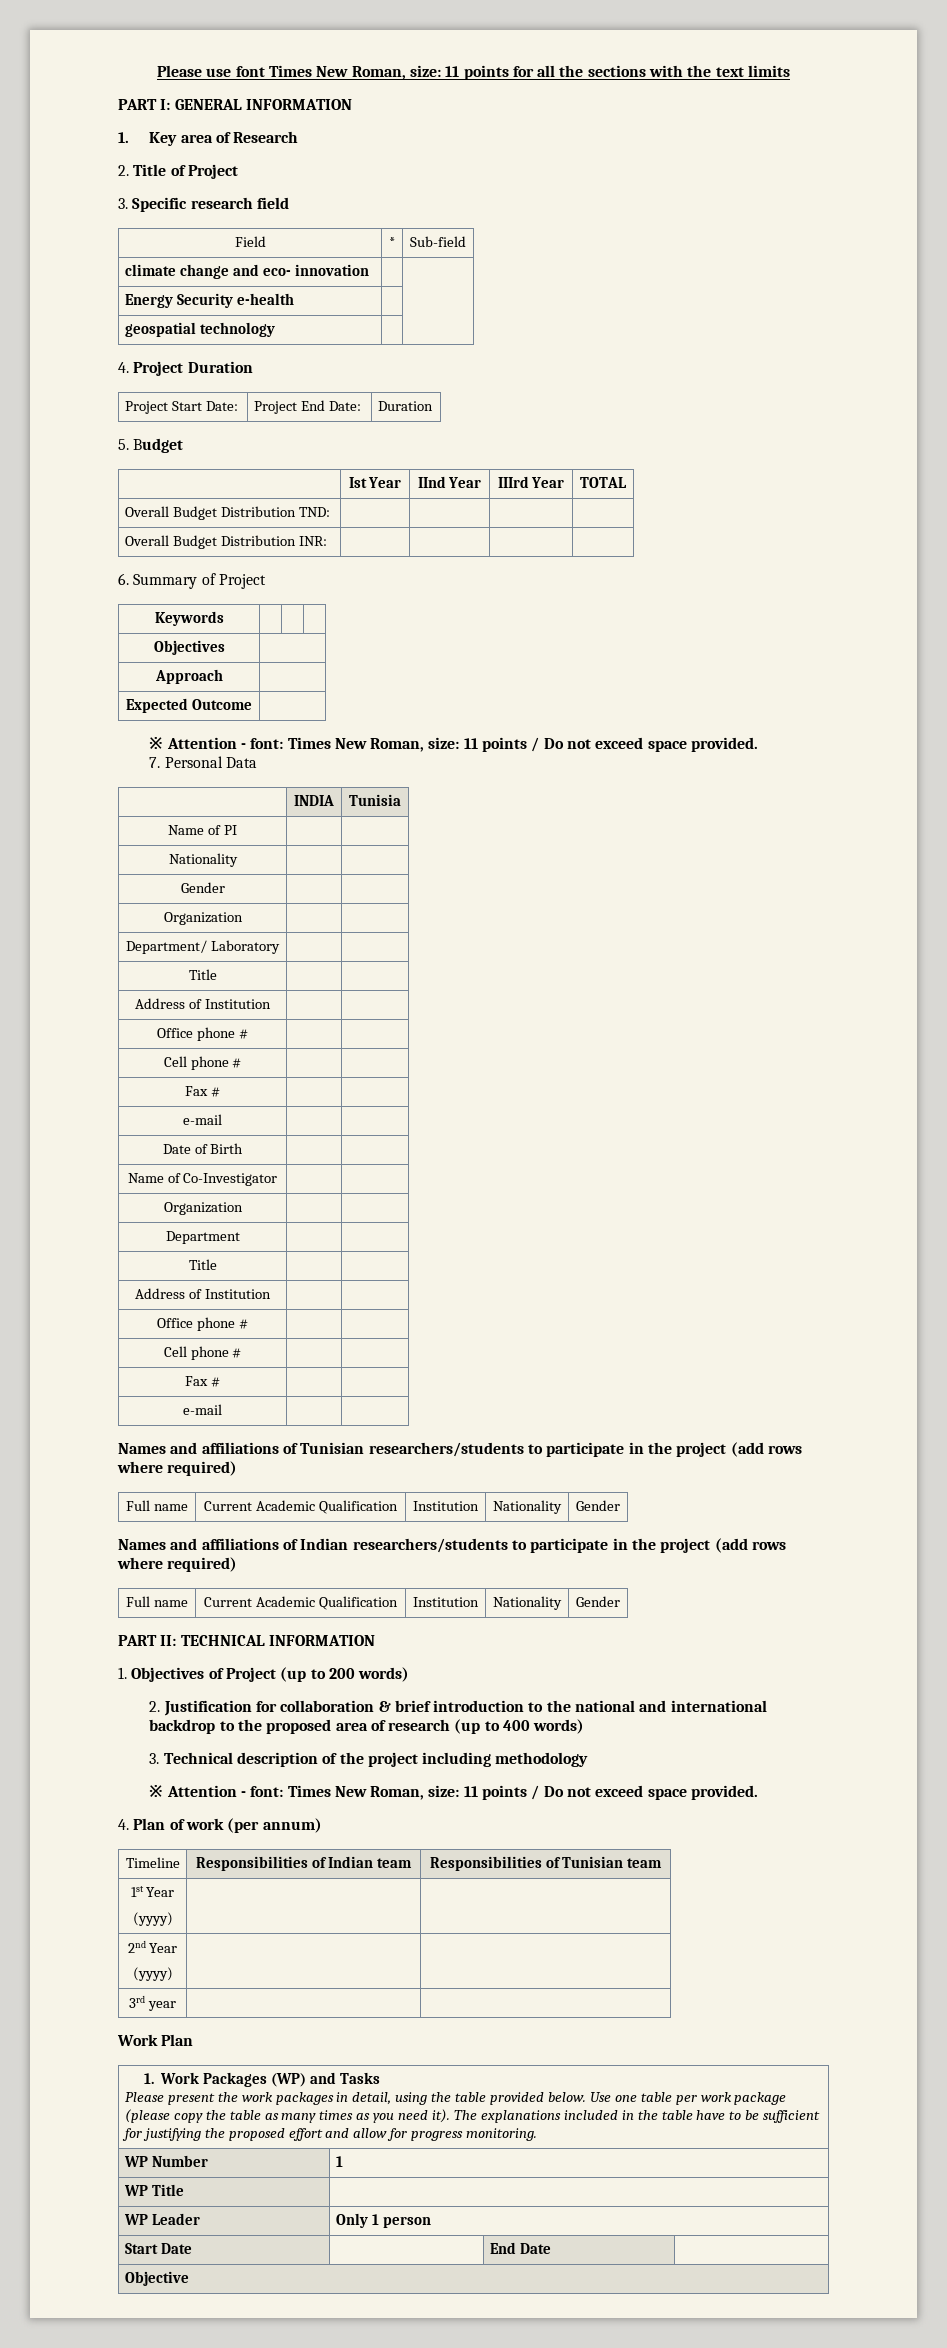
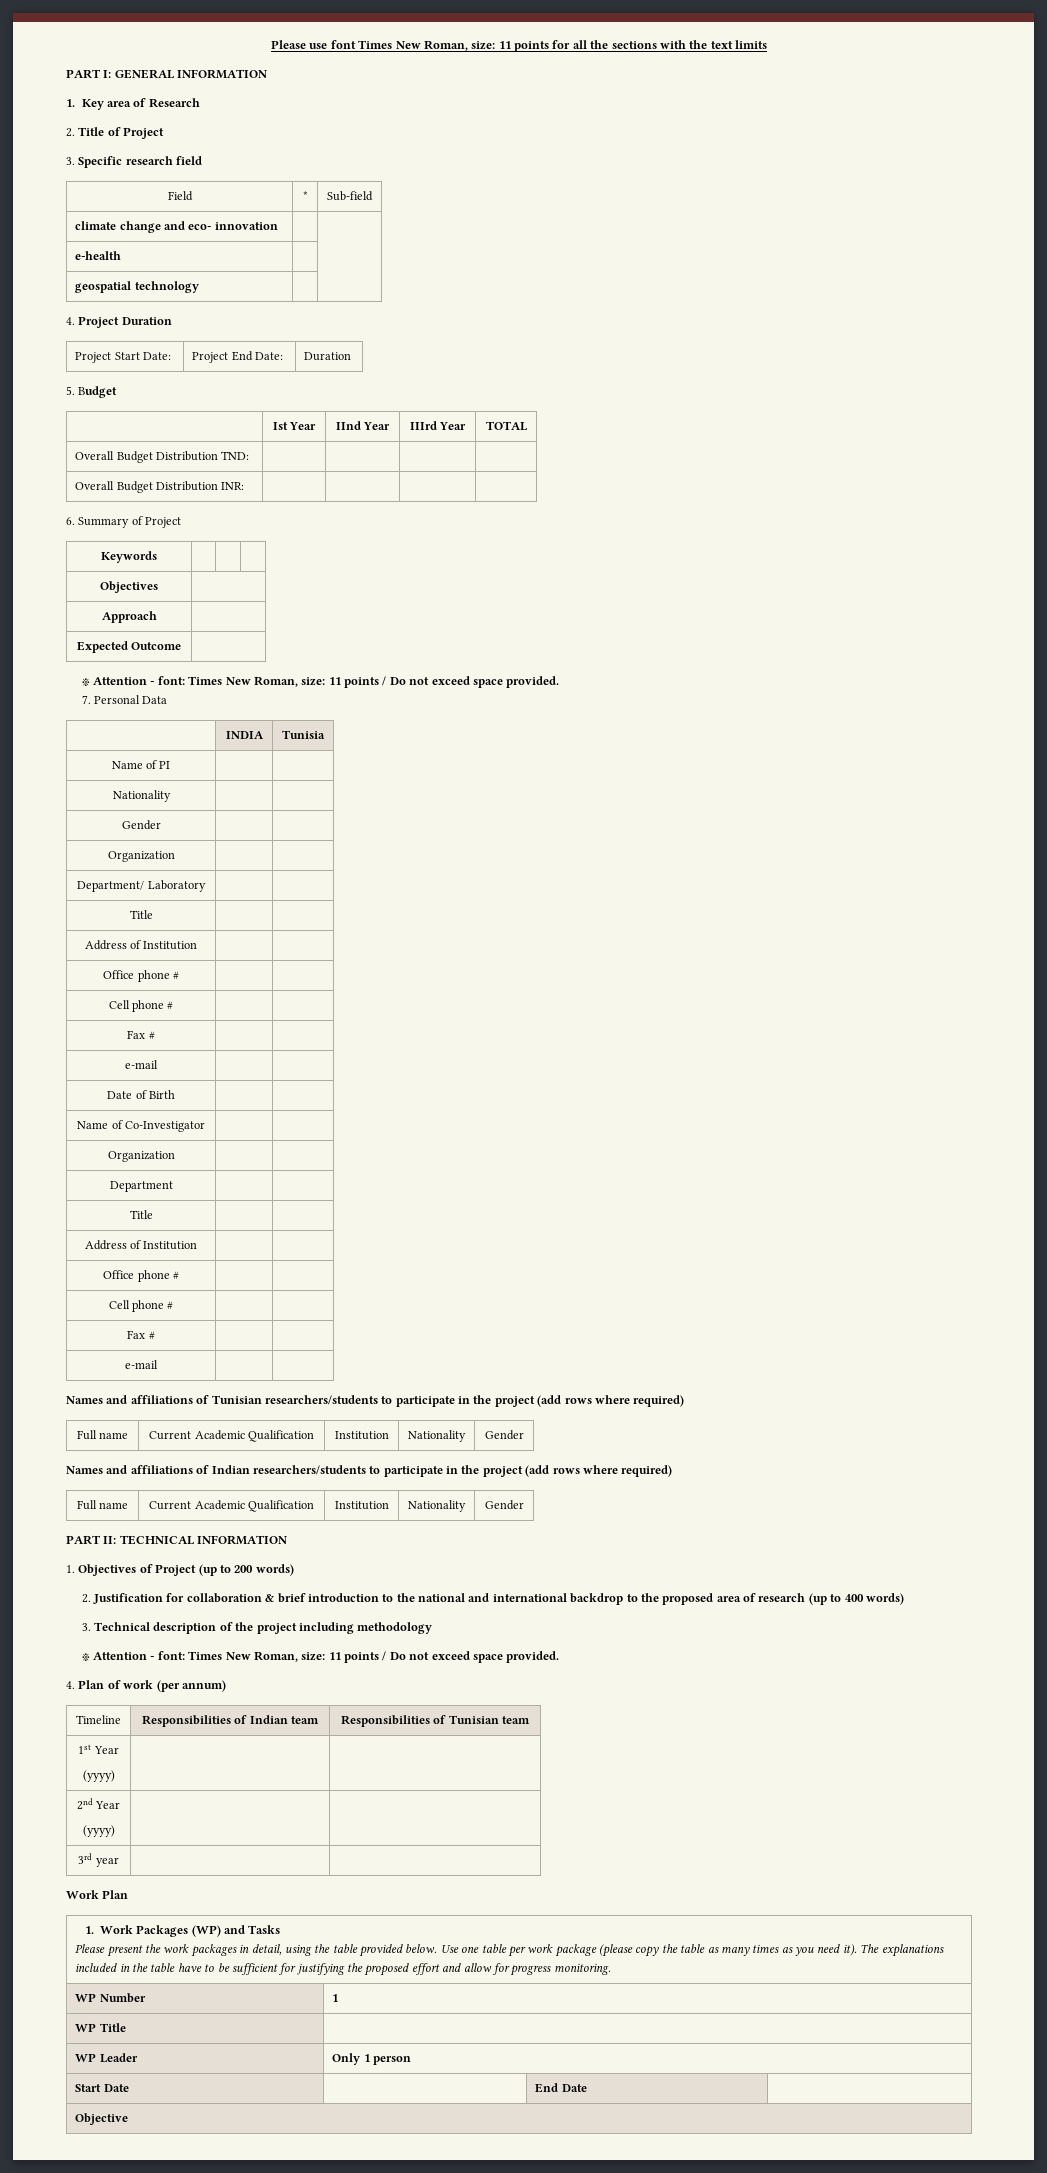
- Energy Security e-health | |
+ e-health | |

